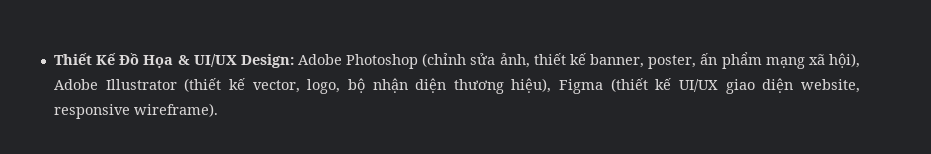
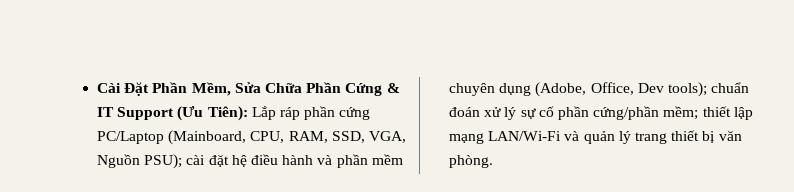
- Thiết Kế Đồ Họa & UI/UX Design: Adobe Photoshop (chỉnh sửa ảnh, thiết kế banner, poster, ấn phẩm mạng xã hội), Adobe Illustrator (thiết kế vector, logo, bộ nhận diện thương hiệu), Figma (thiết kế UI/UX giao diện website, responsive wireframe).
+ Cài Đặt Phần Mềm, Sửa Chữa Phần Cứng & IT Support (Ưu Tiên): Lắp ráp phần cứng PC/Laptop (Mainboard, CPU, RAM, SSD, VGA, Nguồn PSU); cài đặt hệ điều hành và phần mềm chuyên dụng (Adobe, Office, Dev tools); chuẩn đoán xử lý sự cố phần cứng/phần mềm; thiết lập mạng LAN/Wi-Fi và quản lý trang thiết bị văn phòng.

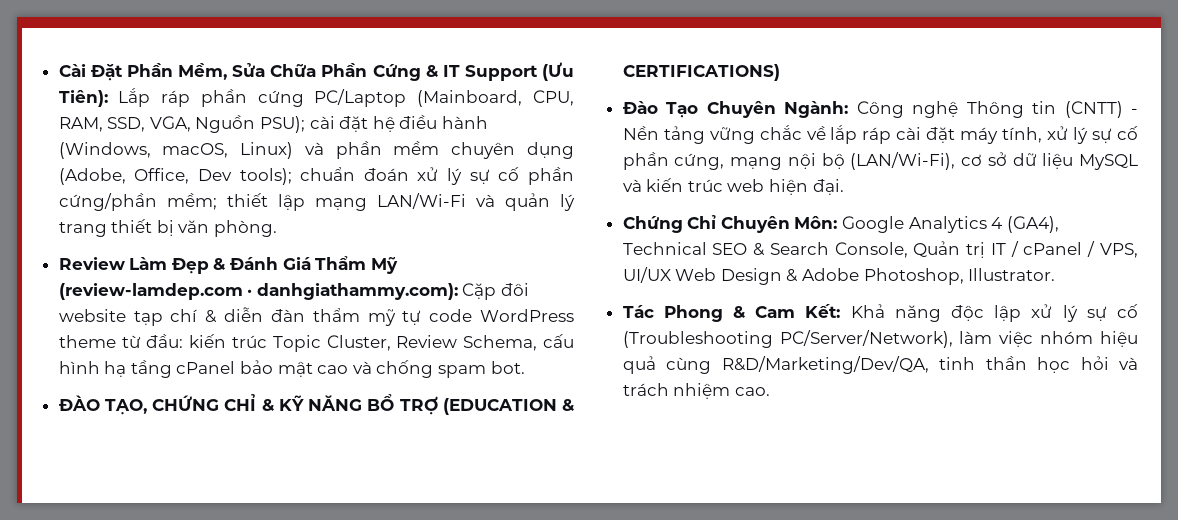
- Cài Đặt Phần Mềm, Sửa Chữa Phần Cứng & IT Support (Ưu Tiên): Lắp ráp phần cứng PC/Laptop (Mainboard, CPU, RAM, SSD, VGA, Nguồn PSU); cài đặt hệ điều hành và phần mềm chuyên dụng (Adobe, Office, Dev tools); chuẩn đoán xử lý sự cố phần cứng/phần mềm; thiết lập mạng LAN/Wi-Fi và quản lý trang thiết bị văn phòng.
+ Cài Đặt Phần Mềm, Sửa Chữa Phần Cứng & IT Support (Ưu Tiên): Lắp ráp phần cứng PC/Laptop (Mainboard, CPU, RAM, SSD, VGA, Nguồn PSU); cài đặt hệ điều hành (Windows, macOS, Linux) và phần mềm chuyên dụng (Adobe, Office, Dev tools); chuẩn đoán xử lý sự cố phần cứng/phần mềm; thiết lập mạng LAN/Wi-Fi và quản lý trang thiết bị văn phòng.
+ Review Làm Đẹp & Đánh Giá Thẩm Mỹ (review-lamdep.com · danhgiathammy.com): Cặp đôi website tạp chí & diễn đàn thẩm mỹ tự code WordPress theme từ đầu: kiến trúc Topic Cluster, Review Schema, cấu hình hạ tầng cPanel bảo mật cao và chống spam bot.
+ ĐÀO TẠO, CHỨNG CHỈ & KỸ NĂNG BỔ TRỢ (EDUCATION & CERTIFICATIONS)
+ Đào Tạo Chuyên Ngành: Công nghệ Thông tin (CNTT) - Nền tảng vững chắc về lắp ráp cài đặt máy tính, xử lý sự cố phần cứng, mạng nội bộ (LAN/Wi-Fi), cơ sở dữ liệu MySQL và kiến trúc web hiện đại.
+ Chứng Chỉ Chuyên Môn: Google Analytics 4 (GA4), Technical SEO & Search Console, Quản trị IT / cPanel / VPS, UI/UX Web Design & Adobe Photoshop, Illustrator.
+ Tác Phong & Cam Kết: Khả năng độc lập xử lý sự cố (Troubleshooting PC/Server/Network), làm việc nhóm hiệu quả cùng R&D/Marketing/Dev/QA, tinh thần học hỏi và trách nhiệm cao.

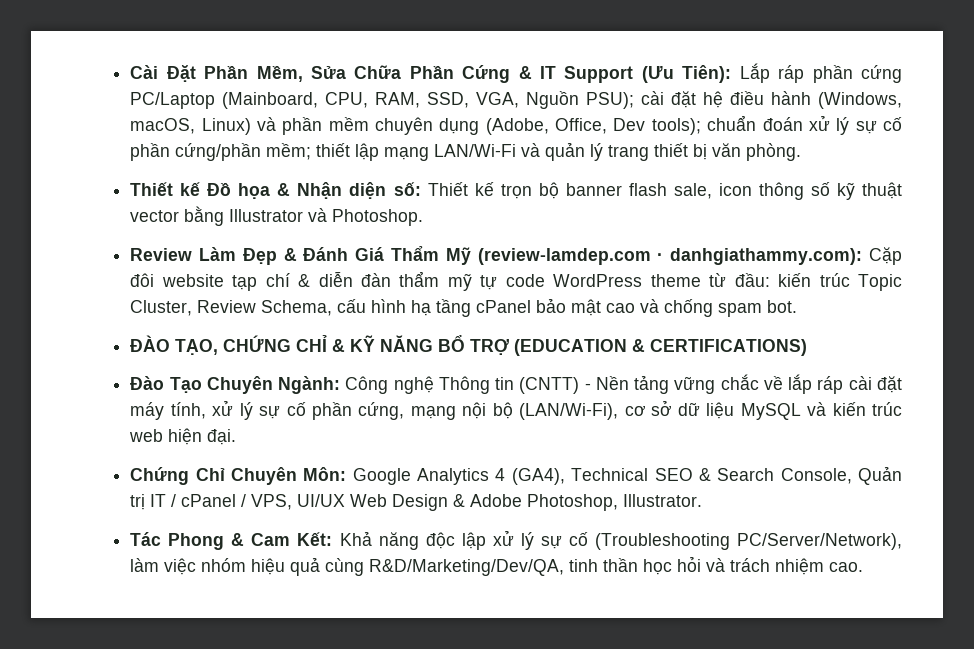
+ Thiết kế Đồ họa & Nhận diện số: Thiết kế trọn bộ banner flash sale, icon thông số kỹ thuật vector bằng Illustrator và Photoshop.

